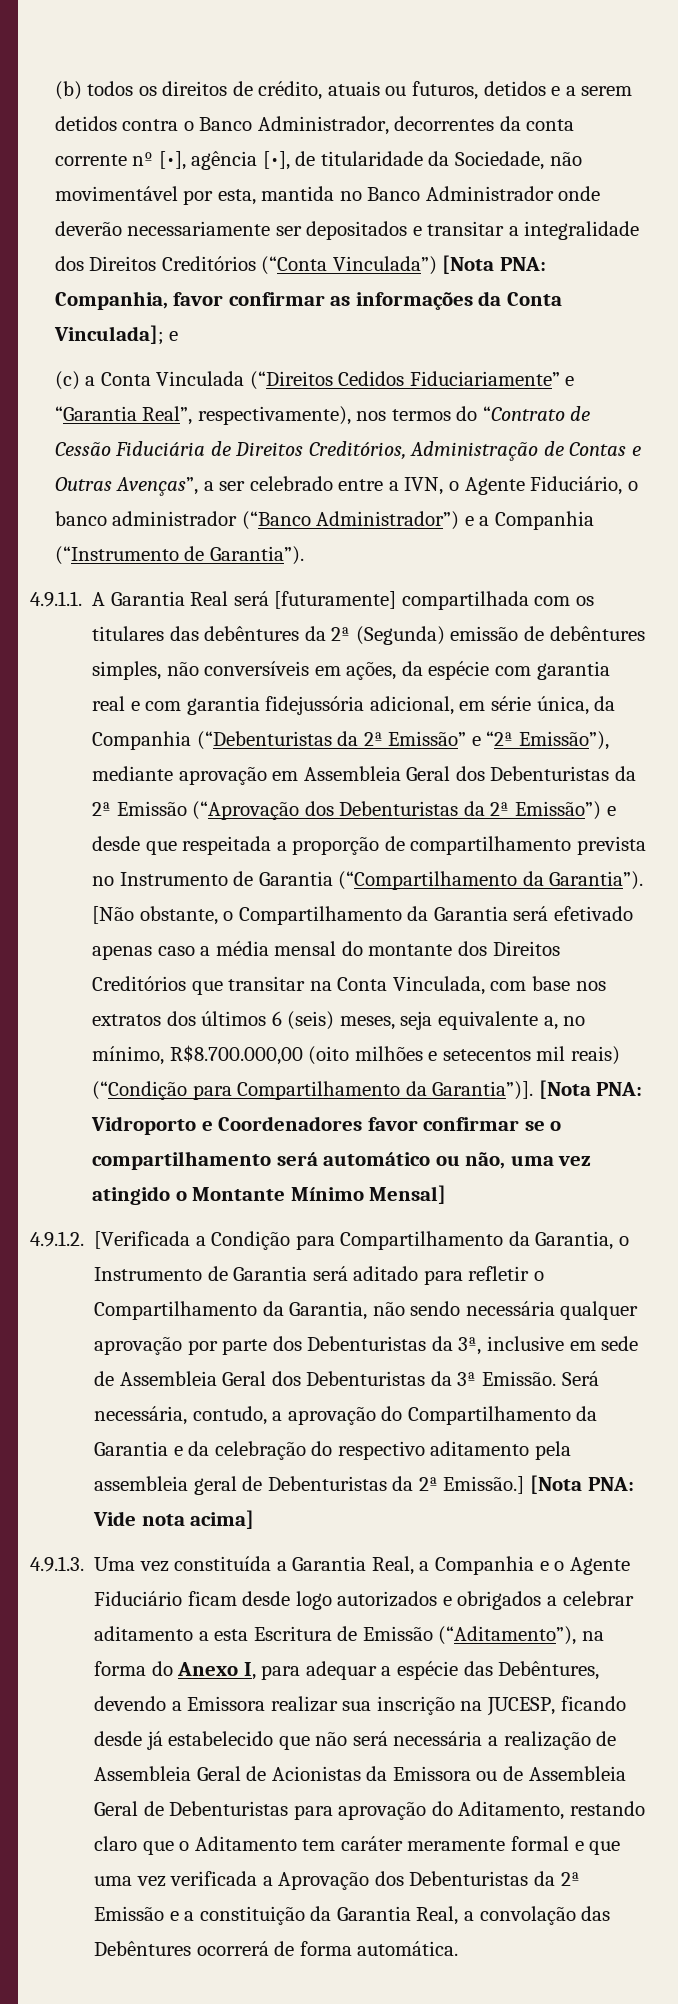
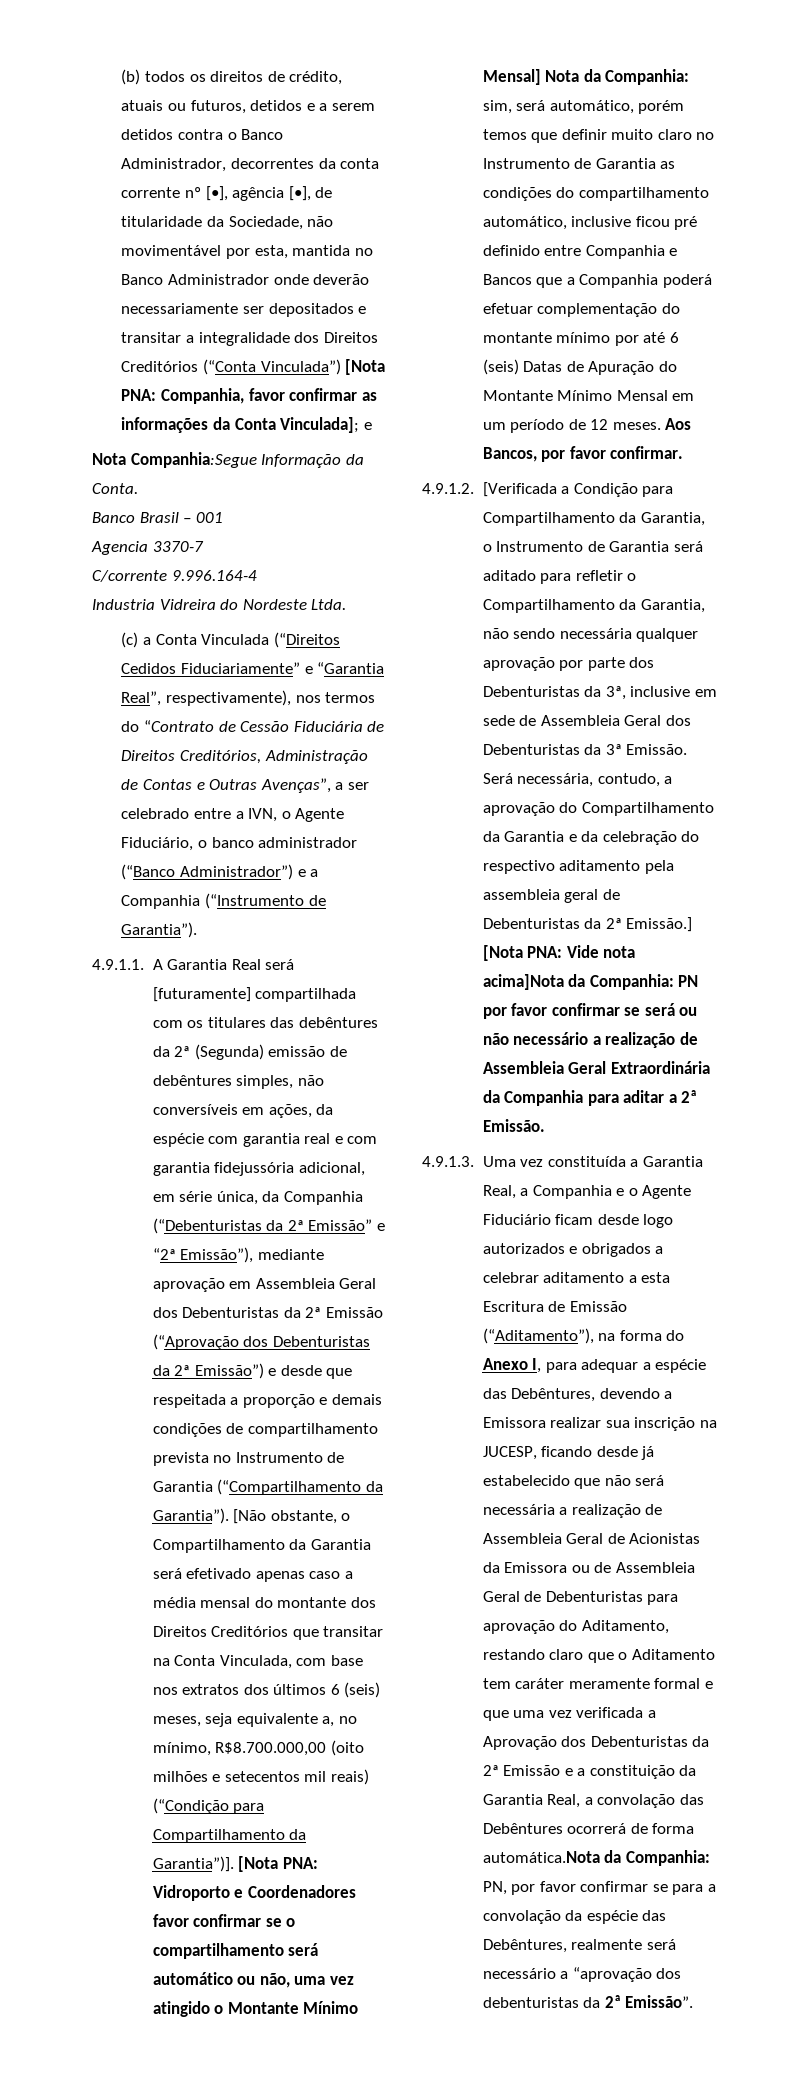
+ Nota Companhia:Segue Informação da Conta.
+ Banco Brasil – 001
+ Agencia 3370-7
+ C/corrente 9.996.164-4
+ Industria Vidreira do Nordeste Ltda.
- 4.9.1.1. A Garantia Real será [futuramente] compartilhada com os titulares das debêntures da 2ª (Segunda) emissão de debêntures simples, não conversíveis em ações, da espécie com garantia real e com garantia fidejussória adicional, em série única, da Companhia (“Debenturistas da 2ª Emissão” e “2ª Emissão”), mediante aprovação em Assembleia Geral dos Debenturistas da 2ª Emissão (“Aprovação dos Debenturistas da 2ª Emissão”) e desde que respeitada a proporção de compartilhamento prevista no Instrumento de Garantia (“Compartilhamento da Garantia”).
+ 4.9.1.1. A Garantia Real será [futuramente] compartilhada com os titulares das debêntures da 2ª (Segunda) emissão de debêntures simples, não conversíveis em ações, da espécie com garantia real e com garantia fidejussória adicional, em série única, da Companhia (“Debenturistas da 2ª Emissão” e “2ª Emissão”), mediante aprovação em Assembleia Geral dos Debenturistas da 2ª Emissão (“Aprovação dos Debenturistas da 2ª Emissão”) e desde que respeitada a proporção e demais condições de compartilhamento prevista no Instrumento de Garantia (“Compartilhamento da Garantia”).
- [Nota PNA: Vidroporto e Coordenadores favor confirmar se o compartilhamento será automático ou não, uma vez atingido o Montante Mínimo Mensal]
+ [Nota PNA: Vidroporto e Coordenadores favor confirmar se o compartilhamento será automático ou não, uma vez atingido o Montante Mínimo Mensal] Nota da Companhia: sim, será automático, porém temos que definir muito claro no Instrumento de Garantia as condições do compartilhamento automático, inclusive ficou pré definido entre Companhia e Bancos que a Companhia poderá efetuar complementação do montante mínimo por até 6 (seis) Datas de Apuração do Montante Mínimo Mensal em um período de 12 meses. Aos Bancos, por favor confirmar.
- [Nota PNA: Vide nota acima]
+ [Nota PNA: Vide nota acima]Nota da Companhia: PN por favor confirmar se será ou não necessário a realização de Assembleia Geral Extraordinária da Companhia para aditar a 2ª Emissão.
- 4.9.1.3. Uma vez constituída a Garantia Real, a Companhia e o Agente Fiduciário ficam desde logo autorizados e obrigados a celebrar aditamento a esta Escritura de Emissão (“Aditamento”), na forma do Anexo I, para adequar a espécie das Debêntures, devendo a Emissora realizar sua inscrição na JUCESP, ficando desde já estabelecido que não será necessária a realização de Assembleia Geral de Acionistas da Emissora ou de Assembleia Geral de Debenturistas para aprovação do Aditamento, restando claro que o Aditamento tem caráter meramente formal e que uma vez verificada a Aprovação dos Debenturistas da 2ª Emissão e a constituição da Garantia Real, a convolação das Debêntures ocorrerá de forma automática.
+ 4.9.1.3. Uma vez constituída a Garantia Real, a Companhia e o Agente Fiduciário ficam desde logo autorizados e obrigados a celebrar aditamento a esta Escritura de Emissão (“Aditamento”), na forma do Anexo I, para adequar a espécie das Debêntures, devendo a Emissora realizar sua inscrição na JUCESP, ficando desde já estabelecido que não será necessária a realização de Assembleia Geral de Acionistas da Emissora ou de Assembleia Geral de Debenturistas para aprovação do Aditamento, restando claro que o Aditamento tem caráter meramente formal e que uma vez verificada a Aprovação dos Debenturistas da 2ª Emissão e a constituição da Garantia Real, a convolação das Debêntures ocorrerá de forma automática.Nota da Companhia: PN, por favor confirmar se para a convolação da espécie das Debêntures, realmente será necessário a “aprovação dos debenturistas da 2ª Emissão”.

